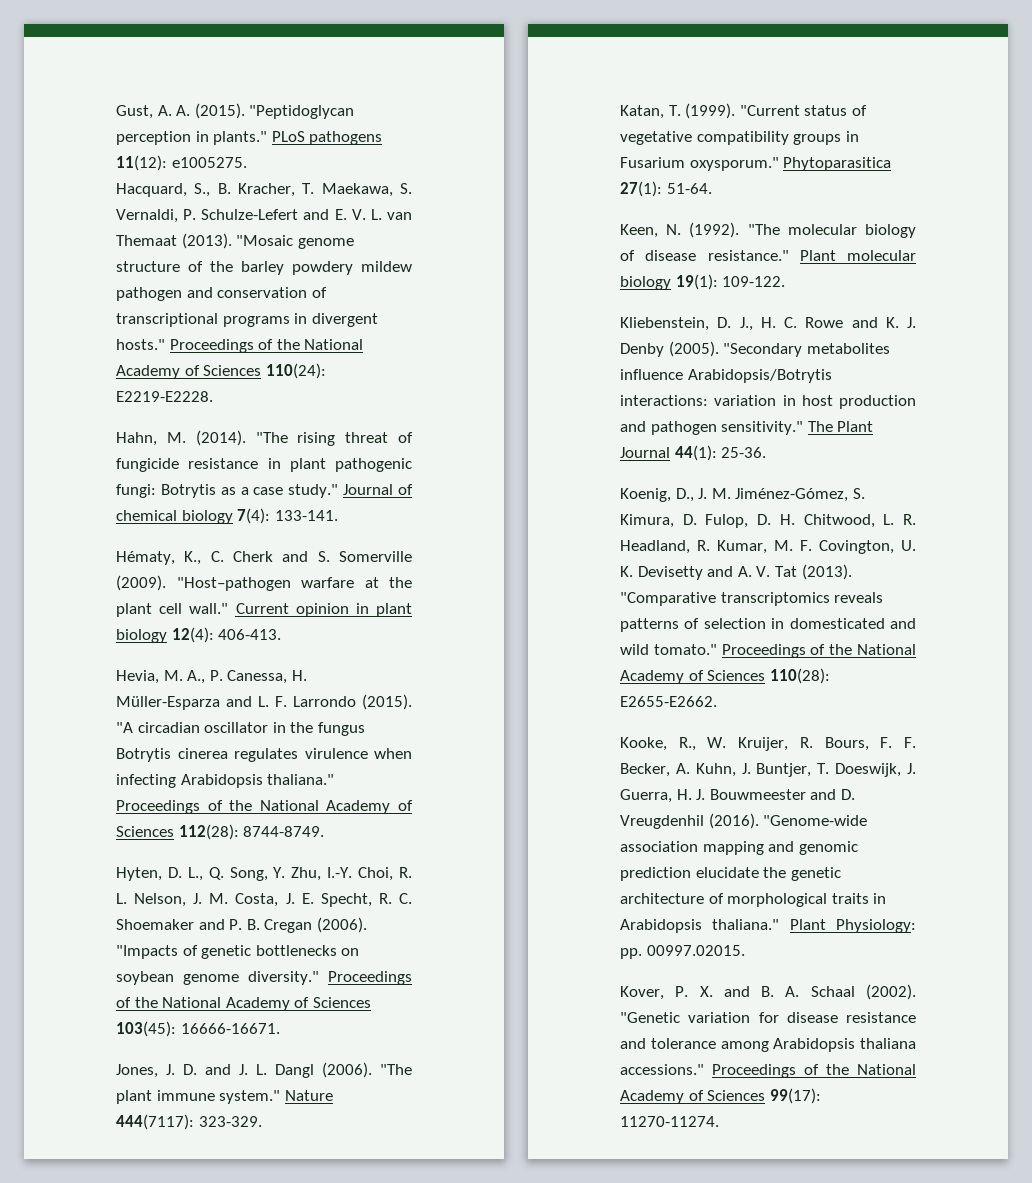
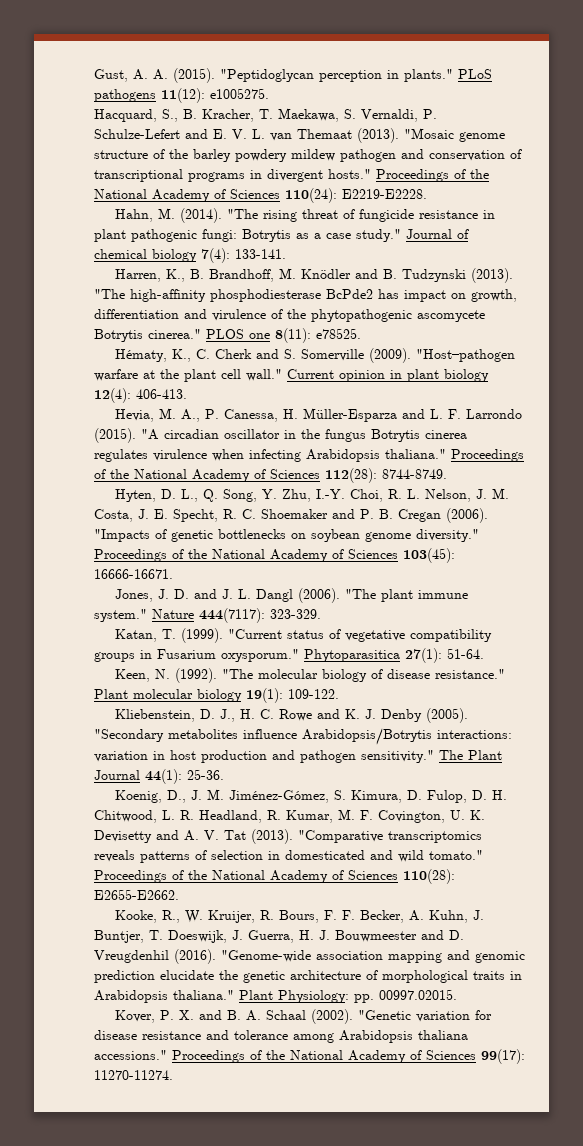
+ Harren, K., B. Brandhoff, M. Knödler and B. Tudzynski (2013). "The high-affinity phosphodiesterase BcPde2 has impact on growth, differentiation and virulence of the phytopathogenic ascomycete Botrytis cinerea." PLOS one 8(11): e78525.

